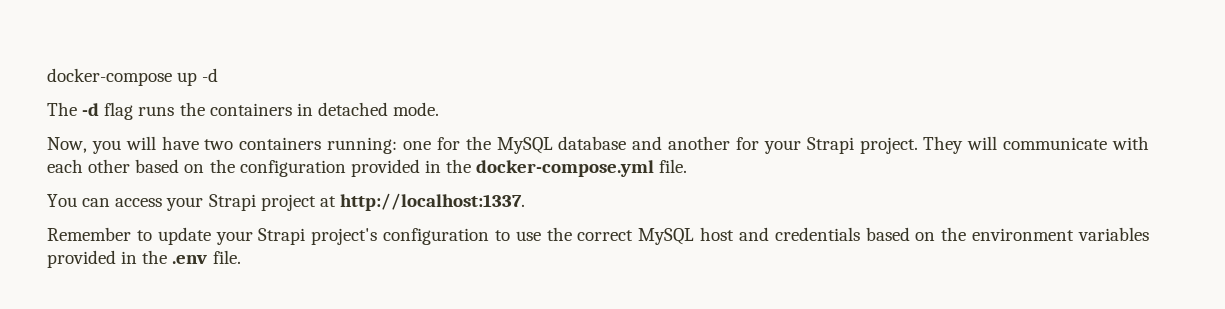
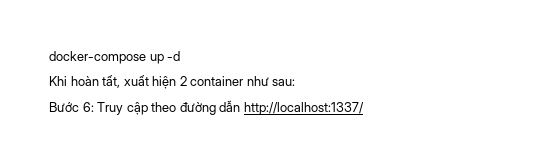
- The -d flag runs the containers in detached mode.
- Now, you will have two containers running: one for the MySQL database and another for your Strapi project. They will communicate with each other based on the configuration provided in the docker-compose.yml file.
- You can access your Strapi project at http://localhost:1337.
- Remember to update your Strapi project's configuration to use the correct MySQL host and credentials based on the environment variables provided in the .env file.
+ Khi hoàn tất, xuất hiện 2 container như sau:
+ Bước 6: Truy cập theo đường dẫn http://localhost:1337/

